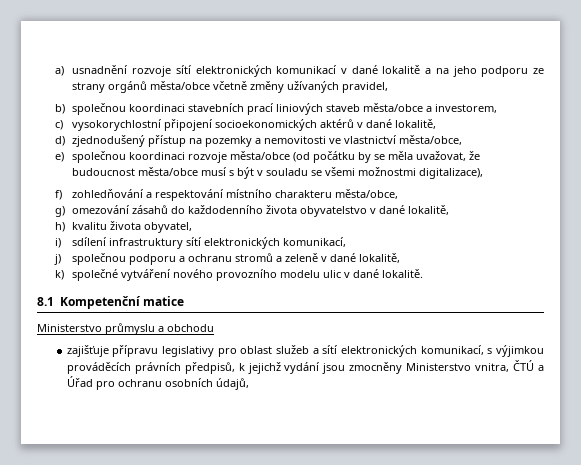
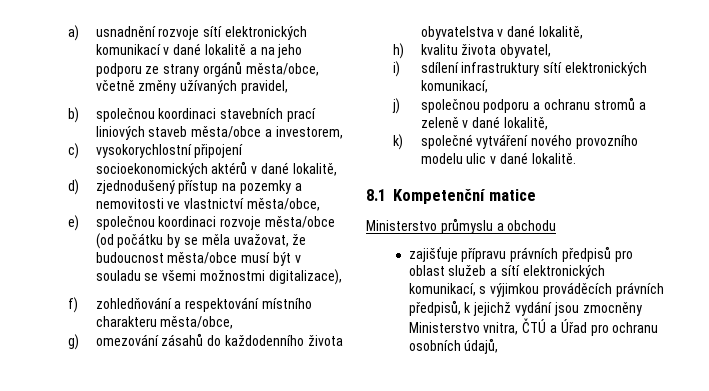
- a) usnadnění rozvoje sítí elektronických komunikací v dané lokalitě a na jeho podporu ze strany orgánů města/obce včetně změny užívaných pravidel,
+ a) usnadnění rozvoje sítí elektronických komunikací v dané lokalitě a na jeho podporu ze strany orgánů města/obce, včetně změny užívaných pravidel,
- e) společnou koordinaci rozvoje města/obce (od počátku by se měla uvažovat, že budoucnost města/obce musí s být v souladu se všemi možnostmi digitalizace),
+ e) společnou koordinaci rozvoje města/obce (od počátku by se měla uvažovat, že budoucnost města/obce musí být v souladu se všemi možnostmi digitalizace),
- g) omezování zásahů do každodenního života obyvatelstvo v dané lokalitě,
+ g) omezování zásahů do každodenního života obyvatelstva v dané lokalitě,
- zajišťuje přípravu legislativy pro oblast služeb a sítí elektronických komunikací, s výjimkou prováděcích právních předpisů, k jejichž vydání jsou zmocněny Ministerstvo vnitra, ČTÚ a Úřad pro ochranu osobních údajů,
+ zajišťuje přípravu právních předpisů pro oblast služeb a sítí elektronických komunikací, s výjimkou prováděcích právních předpisů, k jejichž vydání jsou zmocněny Ministerstvo vnitra, ČTÚ a Úřad pro ochranu osobních údajů,

